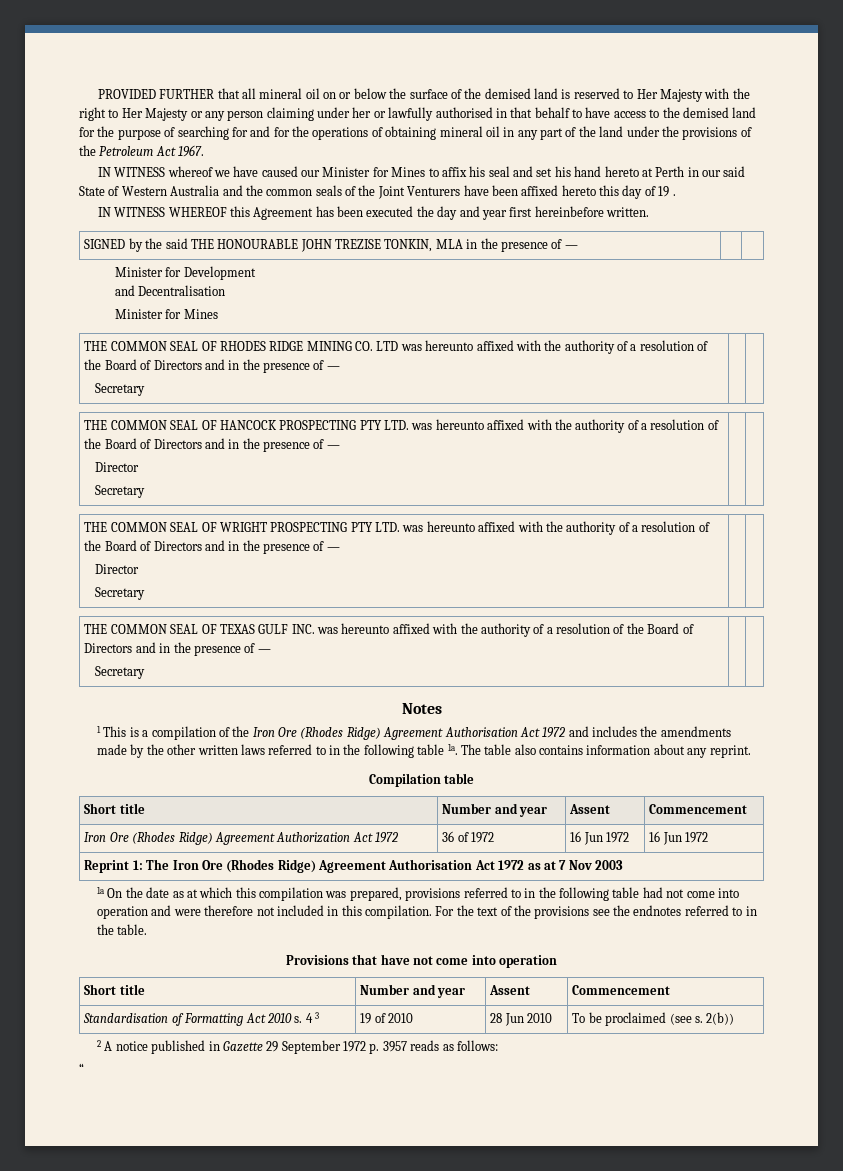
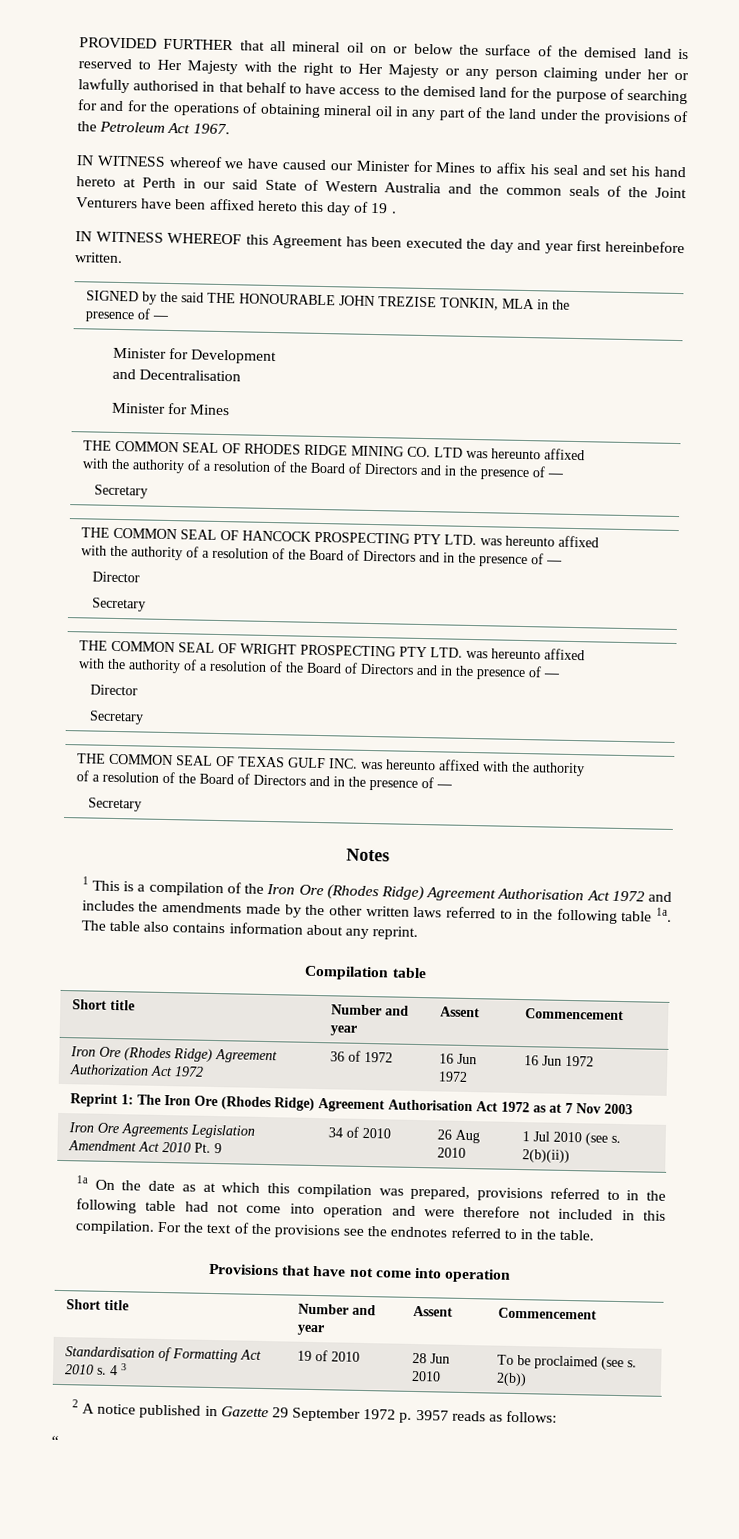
+ Iron Ore Agreements Legislation Amendment Act 2010 Pt. 9 | 34 of 2010 | 26 Aug 2010 | 1 Jul 2010 (see s. 2(b)(ii))

